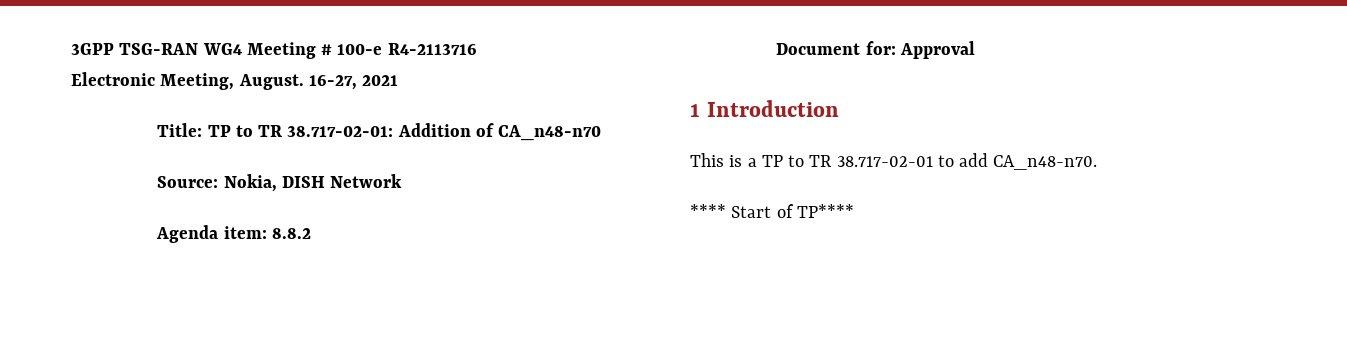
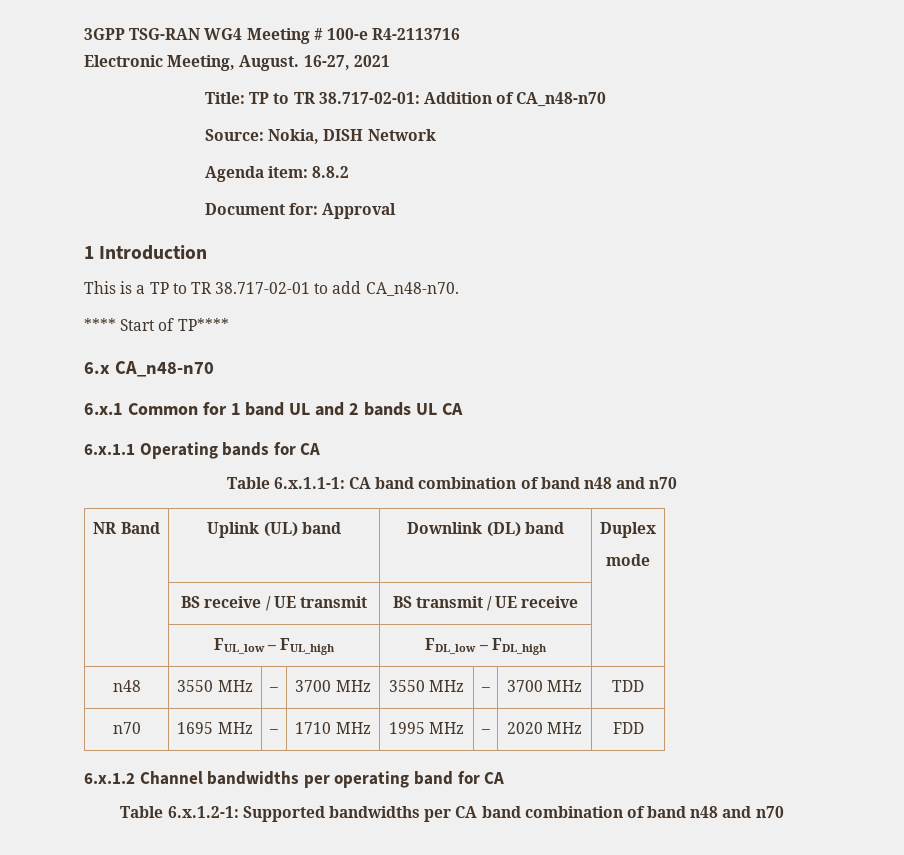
+ 6.x CA_n48-n70
+ 6.x.1 Common for 1 band UL and 2 bands UL CA
+ 6.x.1.1 Operating bands for CA
+ Table 6.x.1.1-1: CA band combination of band n48 and n70
+ NR Band | Uplink (UL) band | Downlink (DL) band | Duplex
+ mode
+ | BS receive / UE transmit | BS transmit / UE receive |
+ | FUL_low – FUL_high | FDL_low – FDL_high |
+ n48 | 3550 MHz | – | 3700 MHz | 3550 MHz | – | 3700 MHz | TDD
+ n70 | 1695 MHz | – | 1710 MHz | 1995 MHz | – | 2020 MHz | FDD
+ 6.x.1.2 Channel bandwidths per operating band for CA
+ Table 6.x.1.2-1: Supported bandwidths per CA band combination of band n48 and n70

